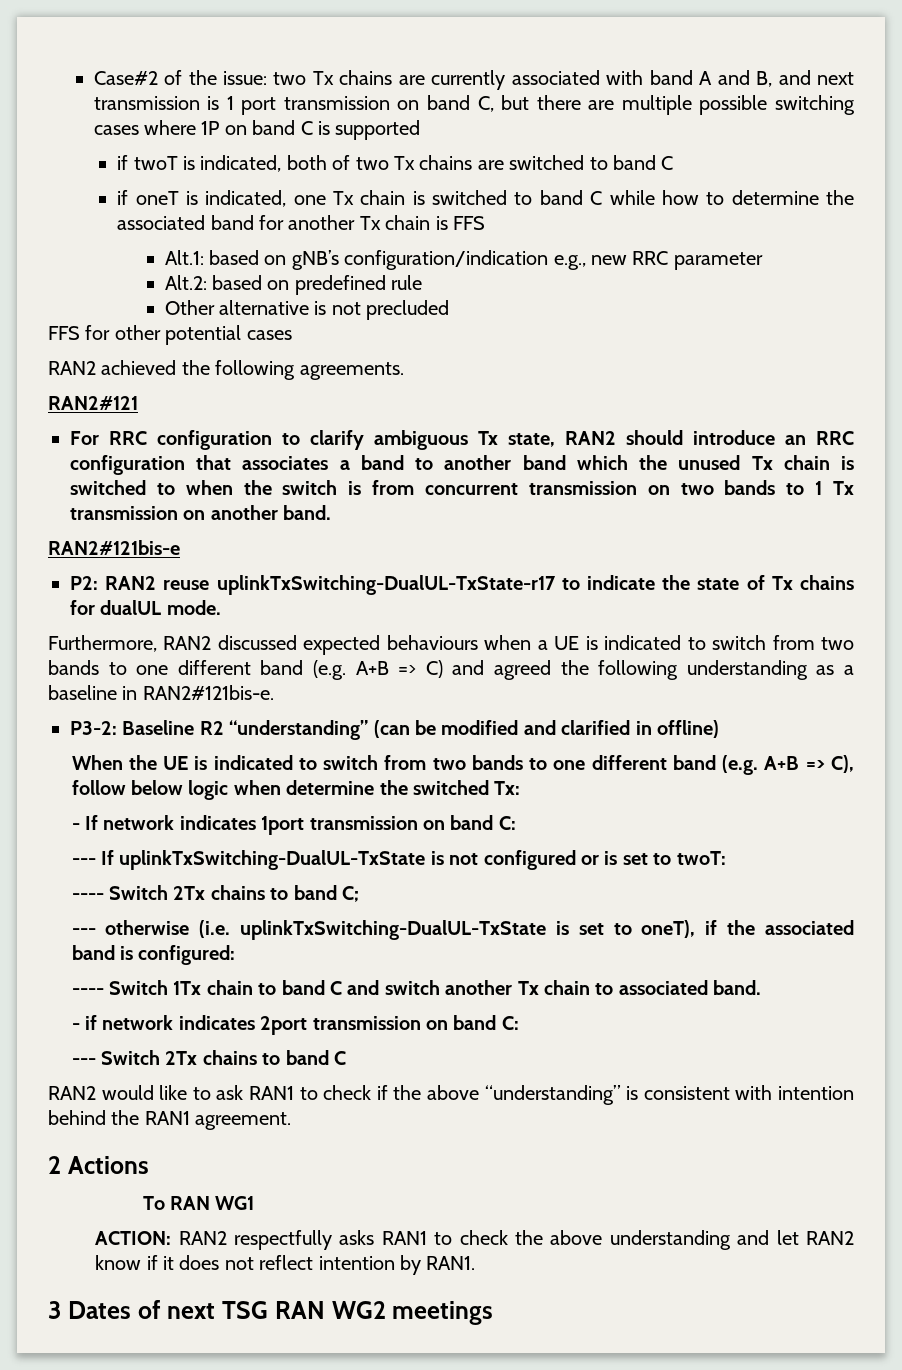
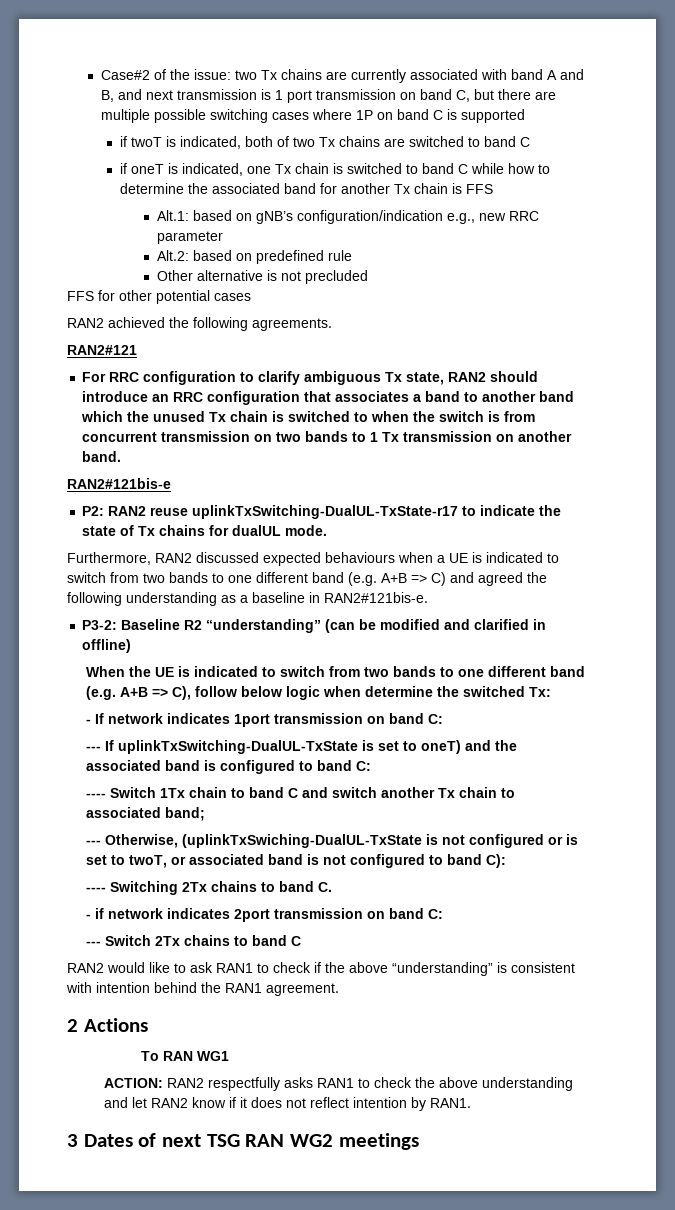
- --- If uplinkTxSwitching-DualUL-TxState is not configured or is set to twoT:
- ---- Switch 2Tx chains to band C;
- --- otherwise (i.e. uplinkTxSwitching-DualUL-TxState is set to oneT), if the associated band is configured:
+ --- If uplinkTxSwitching-DualUL-TxState is set to oneT) and the associated band is configured to band C:
- ---- Switch 1Tx chain to band C and switch another Tx chain to associated band.
+ ---- Switch 1Tx chain to band C and switch another Tx chain to associated band;
+ --- Otherwise, (uplinkTxSwiching-DualUL-TxState is not configured or is set to twoT, or associated band is not configured to band C):
+ ---- Switching 2Tx chains to band C.

